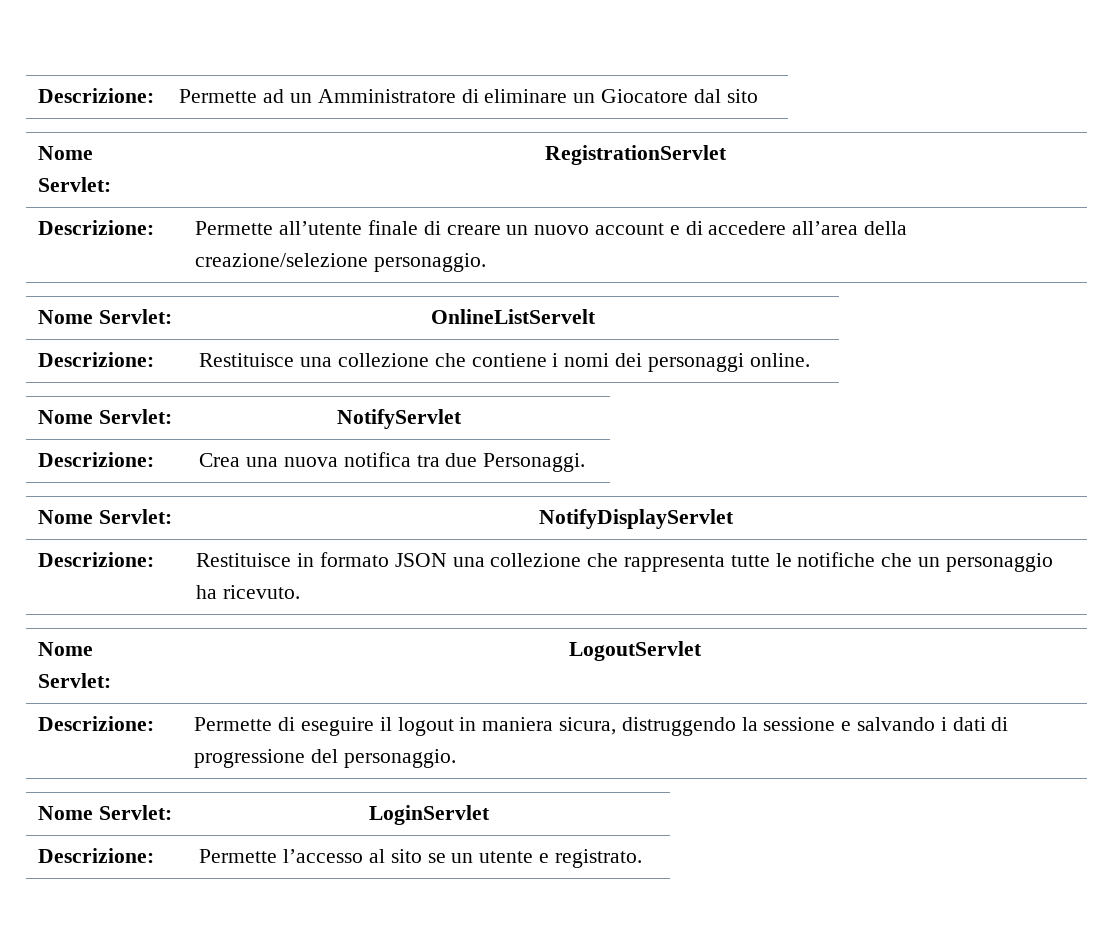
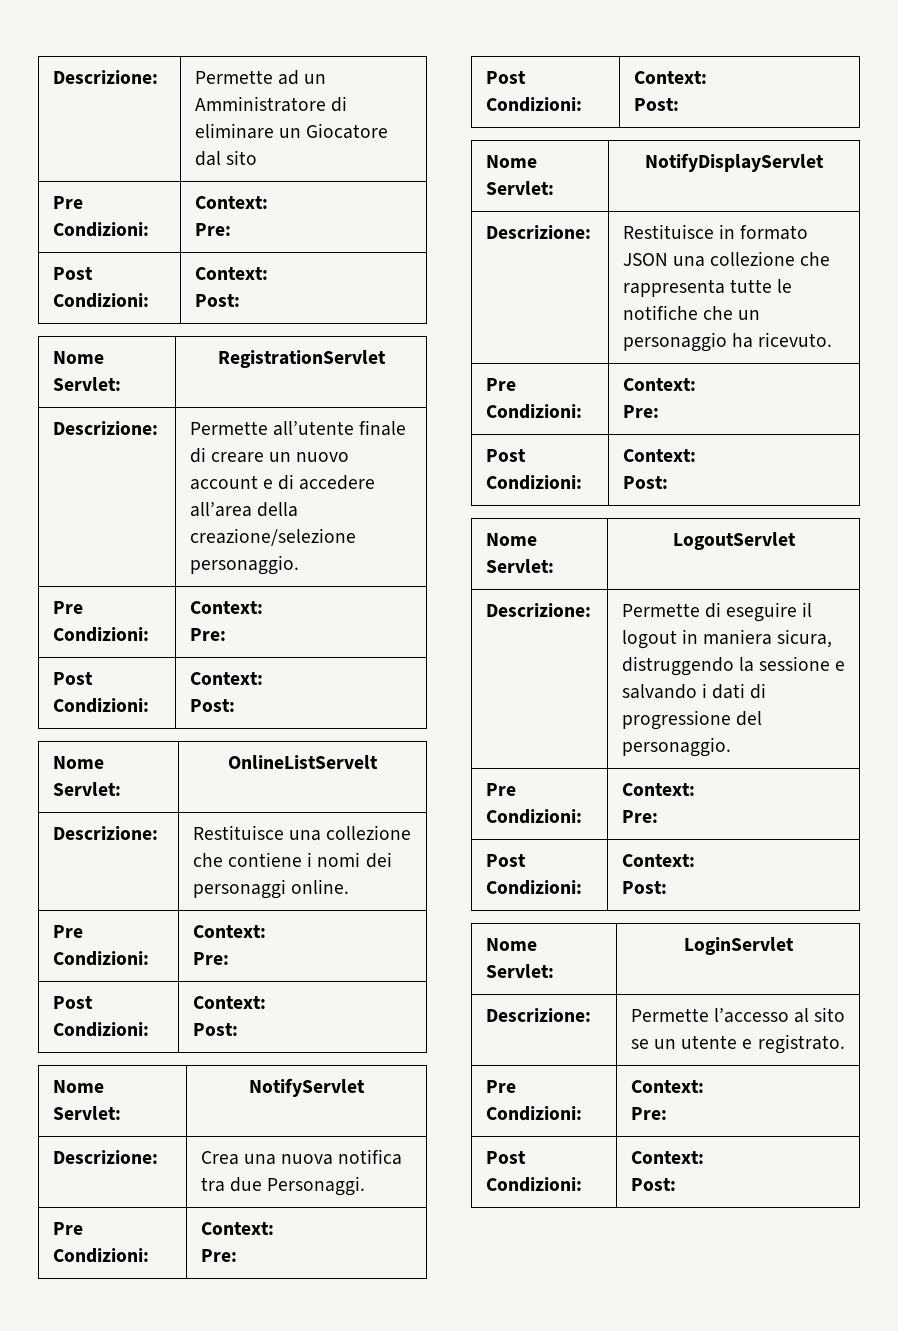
  Descrizione: | Permette ad un Amministratore di eliminare un Giocatore dal sito
+ Pre Condizioni: | Context:
+ Pre:
+ Post Condizioni: | Context:
+ Post:
  Descrizione: | Permette all’utente finale di creare un nuovo account e di accedere all’area della creazione/selezione personaggio.
+ Pre Condizioni: | Context:
+ Pre:
+ Post Condizioni: | Context:
+ Post:
  Descrizione: | Restituisce una collezione che contiene i nomi dei personaggi online.
+ Pre Condizioni: | Context:
+ Pre:
+ Post Condizioni: | Context:
+ Post:
  Descrizione: | Crea una nuova notifica tra due Personaggi.
+ Pre Condizioni: | Context:
+ Pre:
+ Post Condizioni: | Context:
+ Post:
  Descrizione: | Restituisce in formato JSON una collezione che rappresenta tutte le notifiche che un personaggio ha ricevuto.
+ Pre Condizioni: | Context:
+ Pre:
+ Post Condizioni: | Context:
+ Post:
  Descrizione: | Permette di eseguire il logout in maniera sicura, distruggendo la sessione e salvando i dati di progressione del personaggio.
+ Pre Condizioni: | Context:
+ Pre:
+ Post Condizioni: | Context:
+ Post:
  Descrizione: | Permette l’accesso al sito se un utente e registrato.
+ Pre Condizioni: | Context:
+ Pre:
+ Post Condizioni: | Context:
+ Post:

